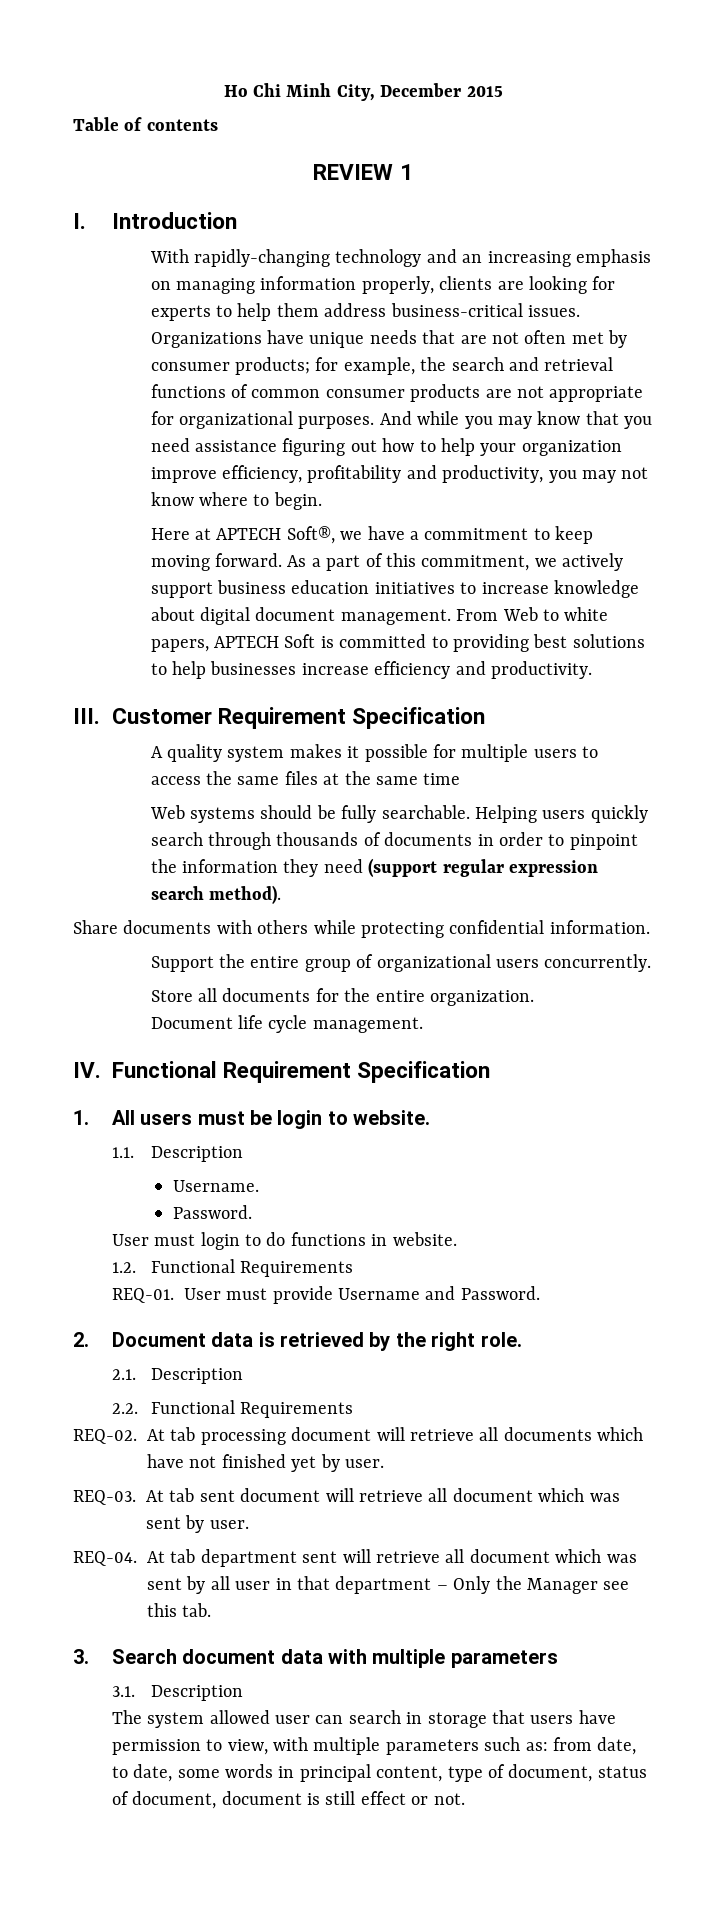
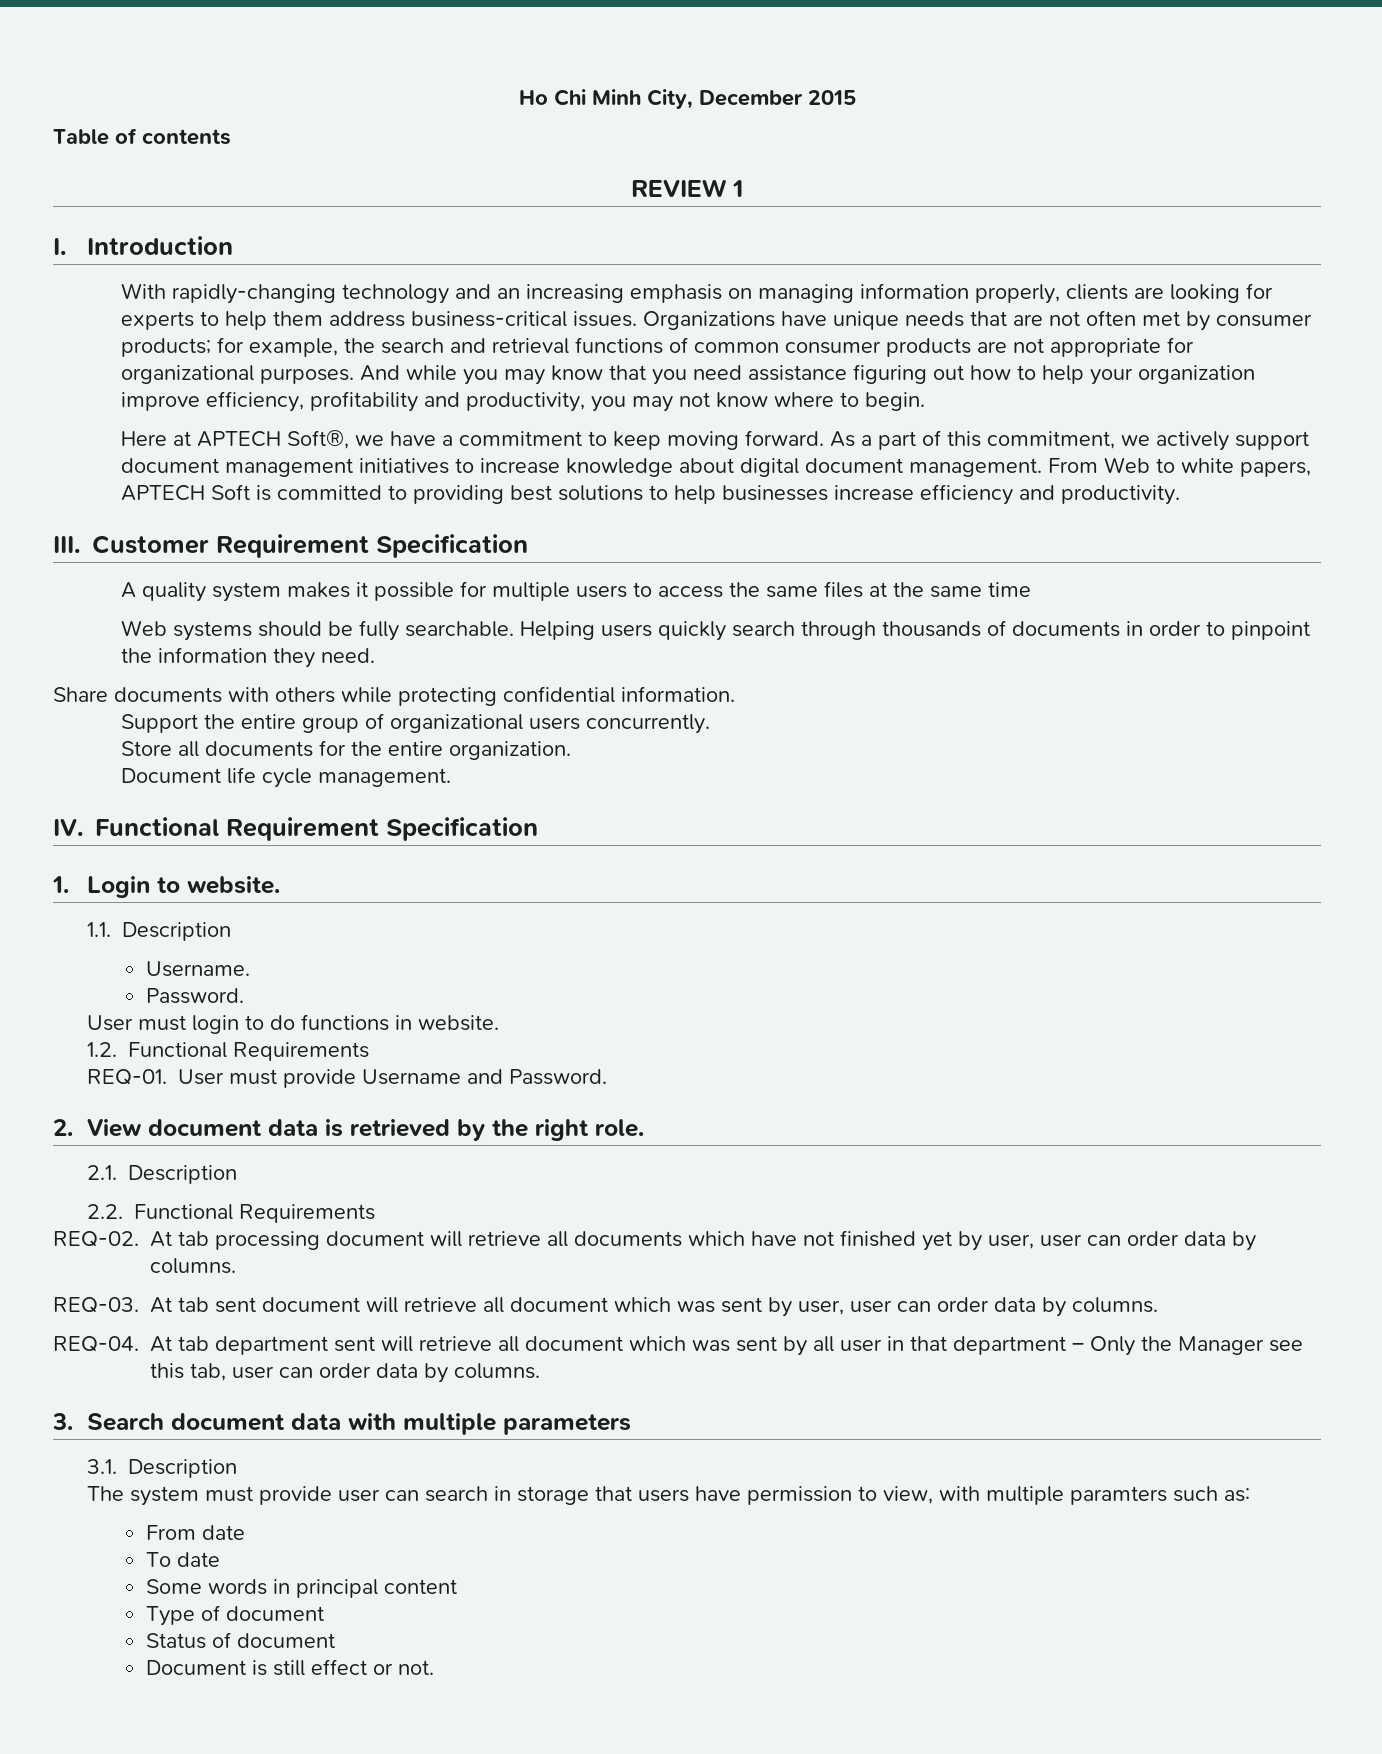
- As a part of this commitment, we actively support business education initiatives to increase knowledge about digital document management.
+ As a part of this commitment, we actively support document management initiatives to increase knowledge about digital document management.
- Helping users quickly search through thousands of documents in order to pinpoint the information they need (support regular expression search method).
+ Helping users quickly search through thousands of documents in order to pinpoint the information they need.
- 1. All users must be login to website.
+ 1. Login to website.
- 2. Document data is retrieved by the right role.
+ 2. View document data is retrieved by the right role.
- At tab processing document will retrieve all documents which have not finished yet by user.
+ At tab processing document will retrieve all documents which have not finished yet by user, user can order data by columns.
- At tab sent document will retrieve all document which was sent by user.
+ At tab sent document will retrieve all document which was sent by user, user can order data by columns.
- At tab department sent will retrieve all document which was sent by all user in that department – Only the Manager see this tab.
+ At tab department sent will retrieve all document which was sent by all user in that department – Only the Manager see this tab, user can order data by columns.
- The system allowed user can search in storage that users have permission to view, with multiple parameters such as: from date, to date, some words in principal content, type of document, status of document, document is still effect or not.
+ The system must provide user can search in storage that users have permission to view, with multiple paramters such as:
+ From date
+ To date
+ Some words in principal content
+ Type of document
+ Status of document
+ Document is still effect or not.

